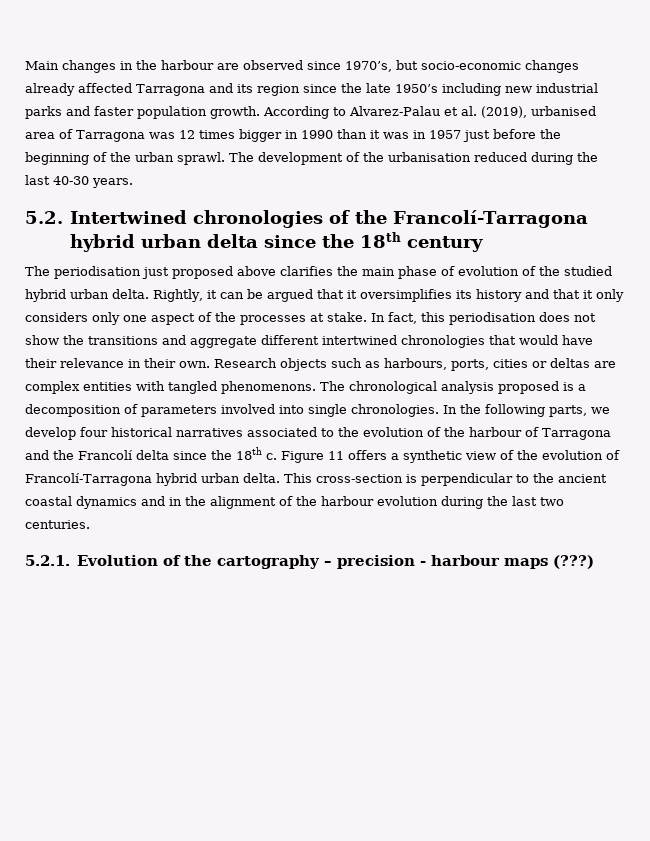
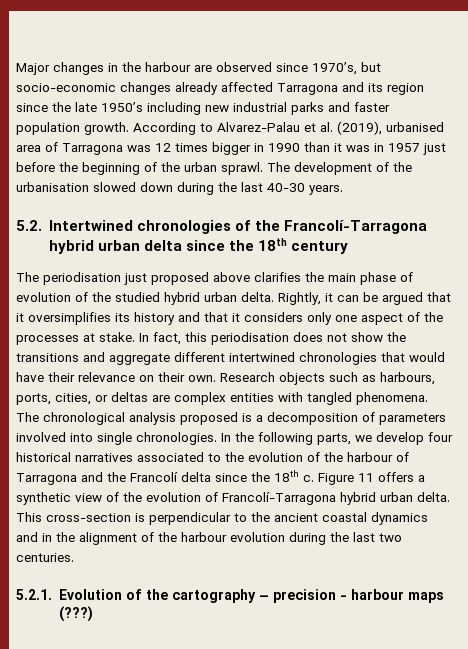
- Main changes in the harbour are observed since 1970’s, but socio-economic changes already affected Tarragona and its region since the late 1950’s including new industrial parks and faster population growth.
+ Major changes in the harbour are observed since 1970’s, but socio-economic changes already affected Tarragona and its region since the late 1950’s including new industrial parks and faster population growth.
- The development of the urbanisation reduced during the last 40-30 years.
+ The development of the urbanisation slowed down during the last 40-30 years.
- Rightly, it can be argued that it oversimplifies its history and that it only considers only one aspect of the processes at stake.
+ Rightly, it can be argued that it oversimplifies its history and that it considers only one aspect of the processes at stake.
- In fact, this periodisation does not show the transitions and aggregate different intertwined chronologies that would have their relevance in their own.
+ In fact, this periodisation does not show the transitions and aggregate different intertwined chronologies that would have their relevance on their own.
- Research objects such as harbours, ports, cities or deltas are complex entities with tangled phenomenons.
+ Research objects such as harbours, ports, cities, or deltas are complex entities with tangled phenomena.

